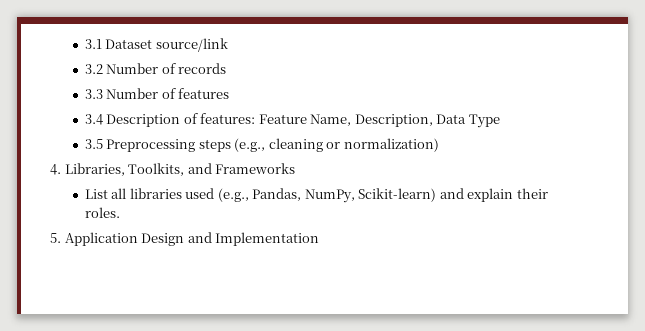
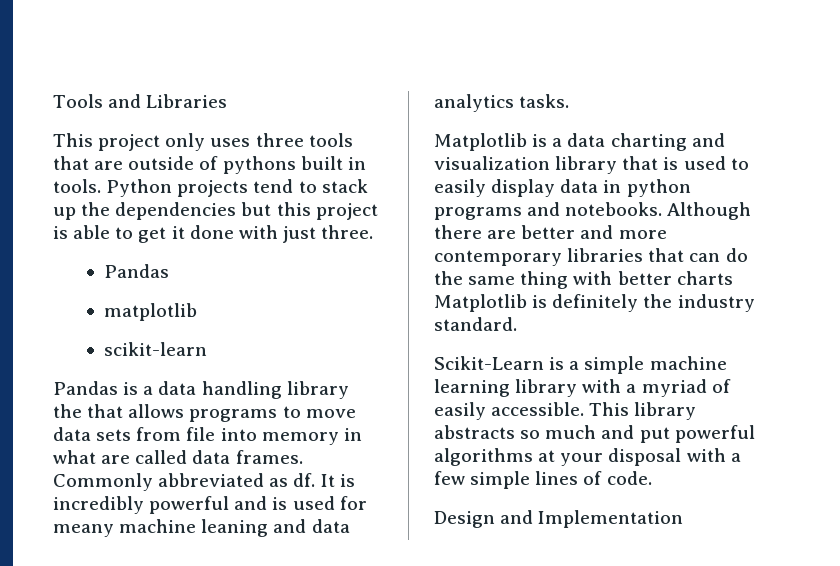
- 3.1 Dataset source/link
- 3.2 Number of records
- 3.3 Number of features
- 3.4 Description of features: Feature Name, Description, Data Type
- 3.5 Preprocessing steps (e.g., cleaning or normalization)
- 4. Libraries, Toolkits, and Frameworks
- List all libraries used (e.g., Pandas, NumPy, Scikit-learn) and explain their roles.
- 5. Application Design and Implementation
+ Tools and Libraries
+ This project only uses three tools that are outside of pythons built in tools. Python projects tend to stack up the dependencies but this project is able to get it done with just three.
+ Pandas
+ matplotlib
+ scikit-learn
+ Pandas is a data handling library the that allows programs to move data sets from file into memory in what are called data frames. Commonly abbreviated as df. It is incredibly powerful and is used for meany machine leaning and data analytics tasks.
+ Matplotlib is a data charting and visualization library that is used to easily display data in python programs and notebooks. Although there are better and more contemporary libraries that can do the same thing with better charts Matplotlib is definitely the industry standard.
+ Scikit-Learn is a simple machine learning library with a myriad of easily accessible. This library abstracts so much and put powerful algorithms at your disposal with a few simple lines of code.
+ Design and Implementation

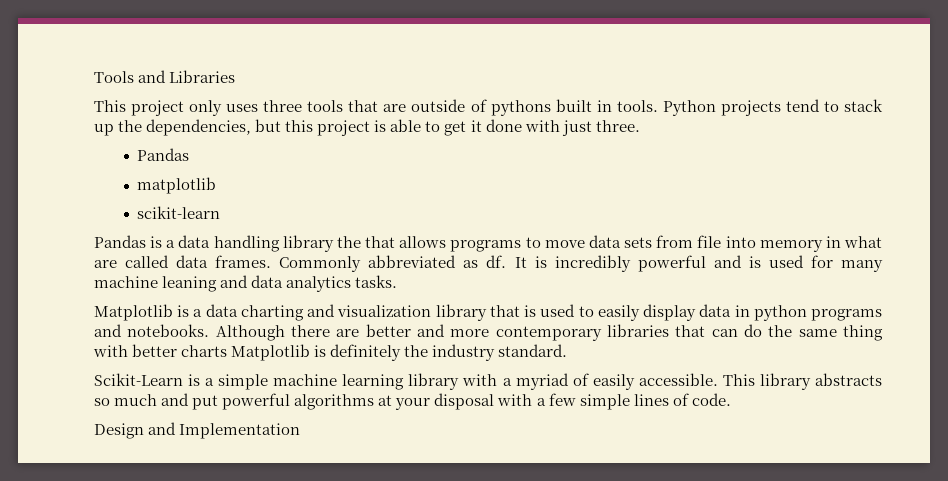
- Python projects tend to stack up the dependencies but this project is able to get it done with just three.
+ Python projects tend to stack up the dependencies, but this project is able to get it done with just three.
- It is incredibly powerful and is used for meany machine leaning and data analytics tasks.
+ It is incredibly powerful and is used for many machine leaning and data analytics tasks.

